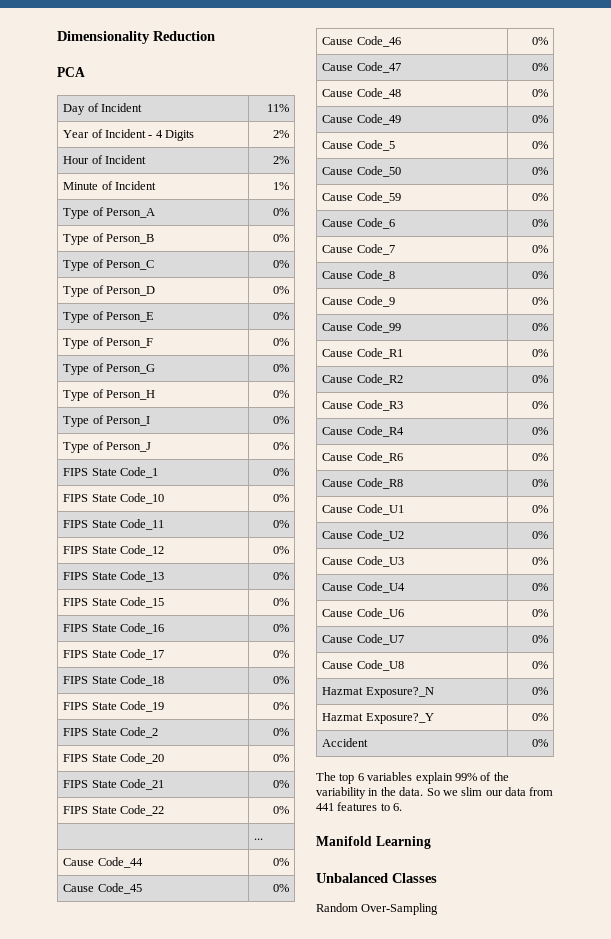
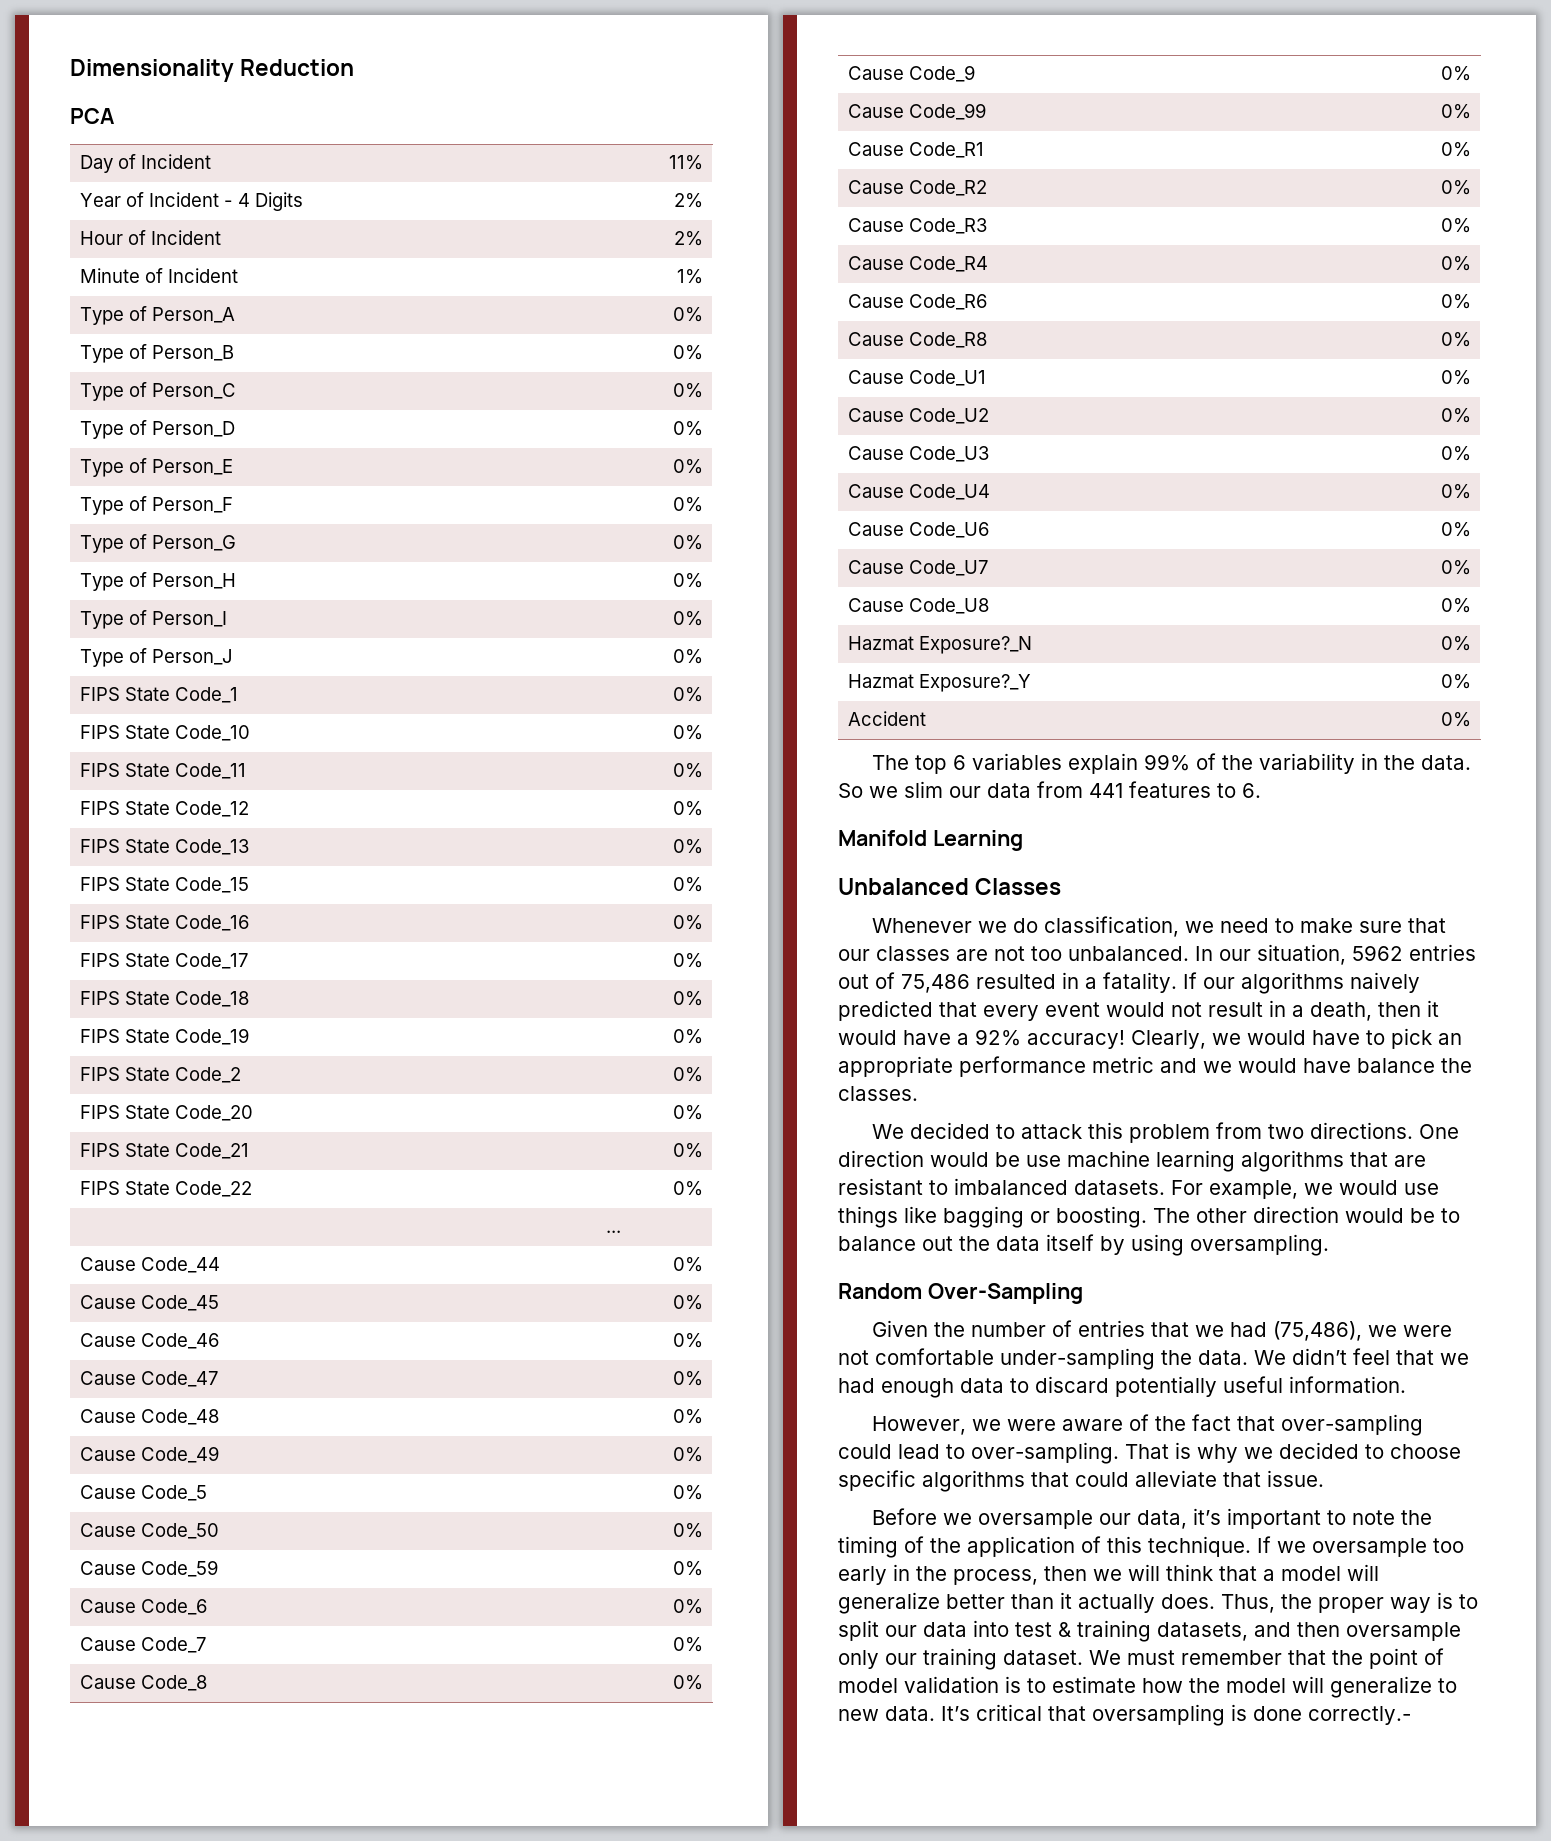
+ Whenever we do classification, we need to make sure that our classes are not too unbalanced. In our situation, 5962 entries out of 75,486 resulted in a fatality. If our algorithms naively predicted that every event would not result in a death, then it would have a 92% accuracy! Clearly, we would have to pick an appropriate performance metric and we would have balance the classes.
+ We decided to attack this problem from two directions. One direction would be use machine learning algorithms that are resistant to imbalanced datasets. For example, we would use things like bagging or boosting. The other direction would be to balance out the data itself by using oversampling.
  Random Over-Sampling
+ Given the number of entries that we had (75,486), we were not comfortable under-sampling the data. We didn’t feel that we had enough data to discard potentially useful information.
+ However, we were aware of the fact that over-sampling could lead to over-sampling. That is why we decided to choose specific algorithms that could alleviate that issue.
+ Before we oversample our data, it’s important to note the timing of the application of this technique. If we oversample too early in the process, then we will think that a model will generalize better than it actually does. Thus, the proper way is to split our data into test & training datasets, and then oversample only our training dataset. We must remember that the point of model validation is to estimate how the model will generalize to new data. It’s critical that oversampling is done correctly.-

